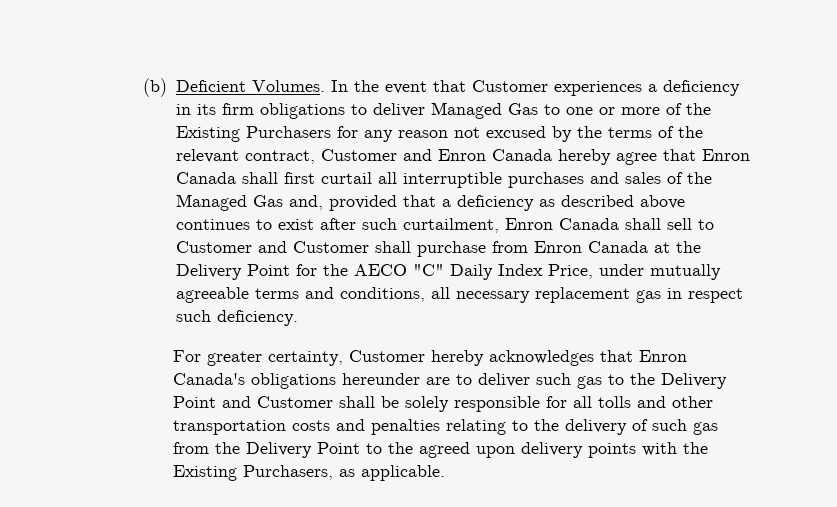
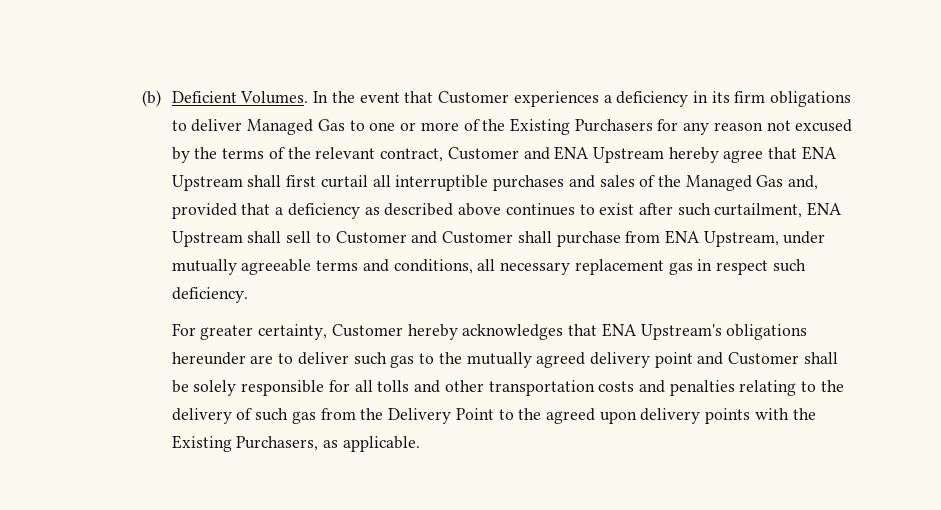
- In the event that Customer experiences a deficiency in its firm obligations to deliver Managed Gas to one or more of the Existing Purchasers for any reason not excused by the terms of the relevant contract, Customer and Enron Canada hereby agree that Enron Canada shall first curtail all interruptible purchases and sales of the Managed Gas and, provided that a deficiency as described above continues to exist after such curtailment, Enron Canada shall sell to Customer and Customer shall purchase from Enron Canada at the Delivery Point for the AECO "C" Daily Index Price, under mutually agreeable terms and conditions, all necessary replacement gas in respect such deficiency.
+ In the event that Customer experiences a deficiency in its firm obligations to deliver Managed Gas to one or more of the Existing Purchasers for any reason not excused by the terms of the relevant contract, Customer and ENA Upstream hereby agree that ENA Upstream shall first curtail all interruptible purchases and sales of the Managed Gas and, provided that a deficiency as described above continues to exist after such curtailment, ENA Upstream shall sell to Customer and Customer shall purchase from ENA Upstream, under mutually agreeable terms and conditions, all necessary replacement gas in respect such deficiency.
- For greater certainty, Customer hereby acknowledges that Enron Canada's obligations hereunder are to deliver such gas to the Delivery Point and Customer shall be solely responsible for all tolls and other transportation costs and penalties relating to the delivery of such gas from the Delivery Point to the agreed upon delivery points with the Existing Purchasers, as applicable.
+ For greater certainty, Customer hereby acknowledges that ENA Upstream's obligations hereunder are to deliver such gas to the mutually agreed delivery point and Customer shall be solely responsible for all tolls and other transportation costs and penalties relating to the delivery of such gas from the Delivery Point to the agreed upon delivery points with the Existing Purchasers, as applicable.

